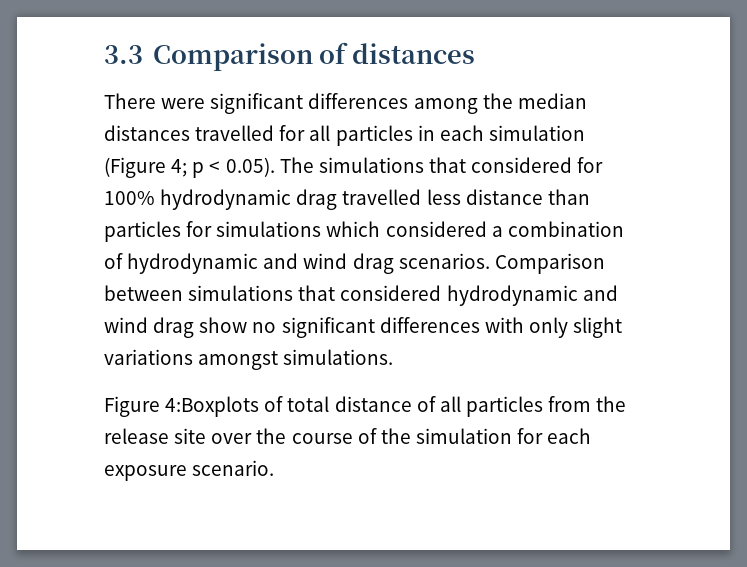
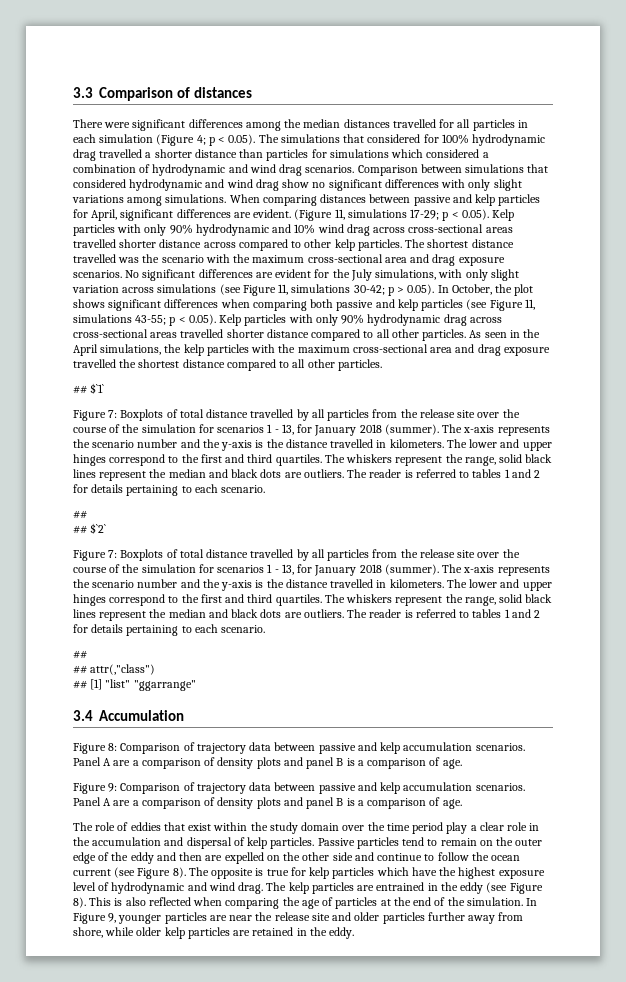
- There were significant differences among the median distances travelled for all particles in each simulation (Figure 4; p < 0.05). The simulations that considered for 100% hydrodynamic drag travelled less distance than particles for simulations which considered a combination of hydrodynamic and wind drag scenarios.
+ There were significant differences among the median distances travelled for all particles in each simulation (Figure 4; p < 0.05). The simulations that considered for 100% hydrodynamic drag travelled a shorter distance than particles for simulations which considered a combination of hydrodynamic and wind drag scenarios.
- Comparison between simulations that considered hydrodynamic and wind drag show no significant differences with only slight variations amongst simulations.
- Figure 4:Boxplots of total distance of all particles from the release site over the course of the simulation for each exposure scenario.
+ Comparison between simulations that considered hydrodynamic and wind drag show no significant differences with only slight variations among simulations. When comparing distances between passive and kelp particles for April, significant differences are evident. (Figure 11, simulations 17-29; p < 0.05). Kelp particles with only 90% hydrodynamic and 10% wind drag across cross-sectional areas travelled shorter distance across compared to other kelp particles. The shortest distance travelled was the scenario with the maximum cross-sectional area and drag exposure scenarios. No significant differences are evident for the July simulations, with only slight variation across simulations (see Figure 11, simulations 30-42; p > 0.05). In October, the plot shows significant differences when comparing both passive and kelp particles (see Figure 11, simulations 43-55; p < 0.05). Kelp particles with only 90% hydrodynamic drag across cross-sectional areas travelled shorter distance compared to all other particles. As seen in the April simulations, the kelp particles with the maximum cross-sectional area and drag exposure travelled the shortest distance compared to all other particles.
+ ## $`1`
+ Figure 7: Boxplots of total distance travelled by all particles from the release site over the course of the simulation for scenarios 1 - 13, for January 2018 (summer). The x-axis represents the scenario number and the y-axis is the distance travelled in kilometers. The lower and upper hinges correspond to the first and third quartiles. The whiskers represent the range, solid black lines represent the median and black dots are outliers. The reader is referred to tables 1 and 2 for details pertaining to each scenario.
+ ##
+ ## $`2`
+ Figure 7: Boxplots of total distance travelled by all particles from the release site over the course of the simulation for scenarios 1 - 13, for January 2018 (summer). The x-axis represents the scenario number and the y-axis is the distance travelled in kilometers. The lower and upper hinges correspond to the first and third quartiles. The whiskers represent the range, solid black lines represent the median and black dots are outliers. The reader is referred to tables 1 and 2 for details pertaining to each scenario.
+ ##
+ ## attr(,"class")
+ ## [1] "list" "ggarrange"
+ 3.4 Accumulation
+ Figure 8: Comparison of trajectory data between passive and kelp accumulation scenarios. Panel A are a comparison of density plots and panel B is a comparison of age.
+ Figure 9: Comparison of trajectory data between passive and kelp accumulation scenarios. Panel A are a comparison of density plots and panel B is a comparison of age.
+ The role of eddies that exist within the study domain over the time period play a clear role in the accumulation and dispersal of kelp particles. Passive particles tend to remain on the outer edge of the eddy and then are expelled on the other side and continue to follow the ocean current (see Figure 8). The opposite is true for kelp particles which have the highest exposure level of hydrodynamic and wind drag. The kelp particles are entrained in the eddy (see Figure 8). This is also reflected when comparing the age of particles at the end of the simulation. In Figure 9, younger particles are near the release site and older particles further away from shore, while older kelp particles are retained in the eddy.

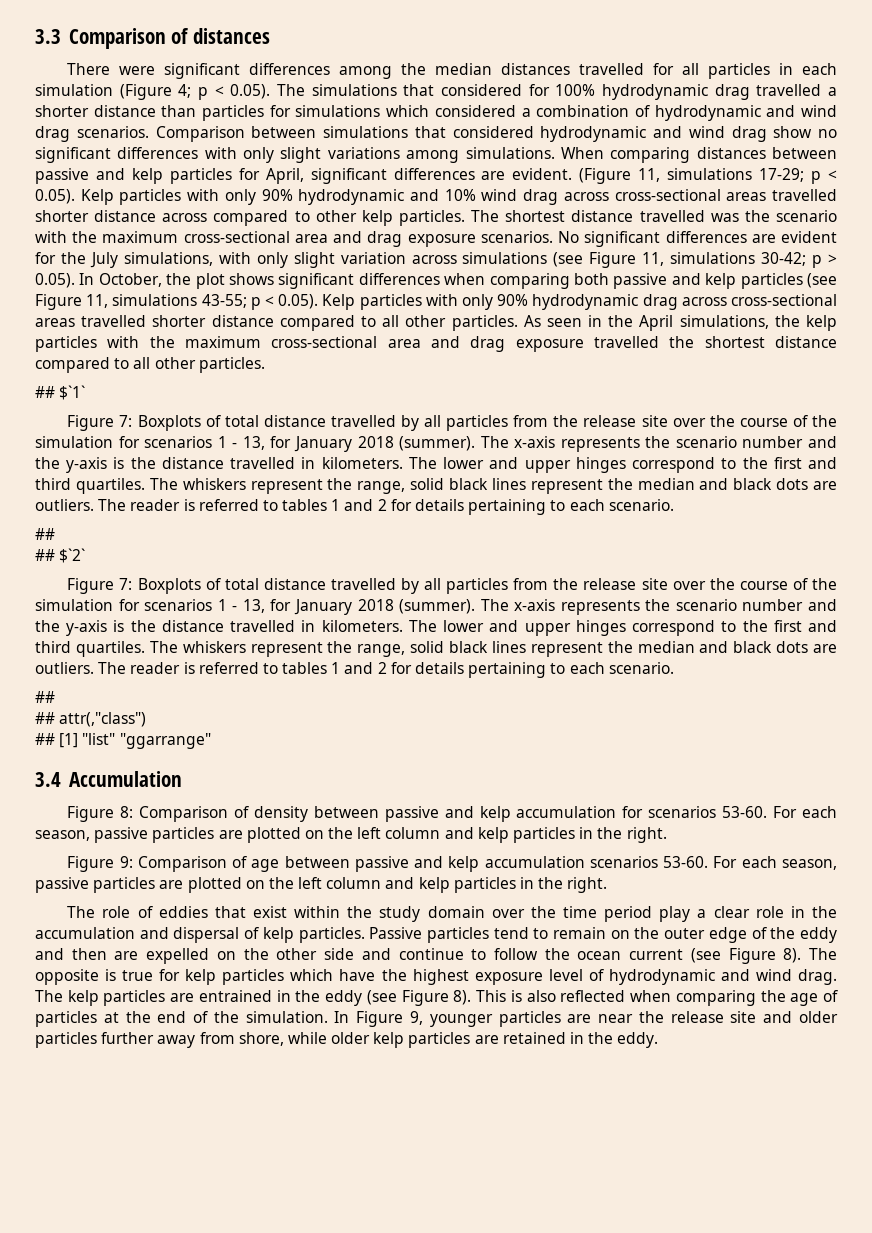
- Figure 8: Comparison of trajectory data between passive and kelp accumulation scenarios. Panel A are a comparison of density plots and panel B is a comparison of age.
+ Figure 8: Comparison of density between passive and kelp accumulation for scenarios 53-60. For each season, passive particles are plotted on the left column and kelp particles in the right.
- Figure 9: Comparison of trajectory data between passive and kelp accumulation scenarios. Panel A are a comparison of density plots and panel B is a comparison of age.
+ Figure 9: Comparison of age between passive and kelp accumulation scenarios 53-60. For each season, passive particles are plotted on the left column and kelp particles in the right.

